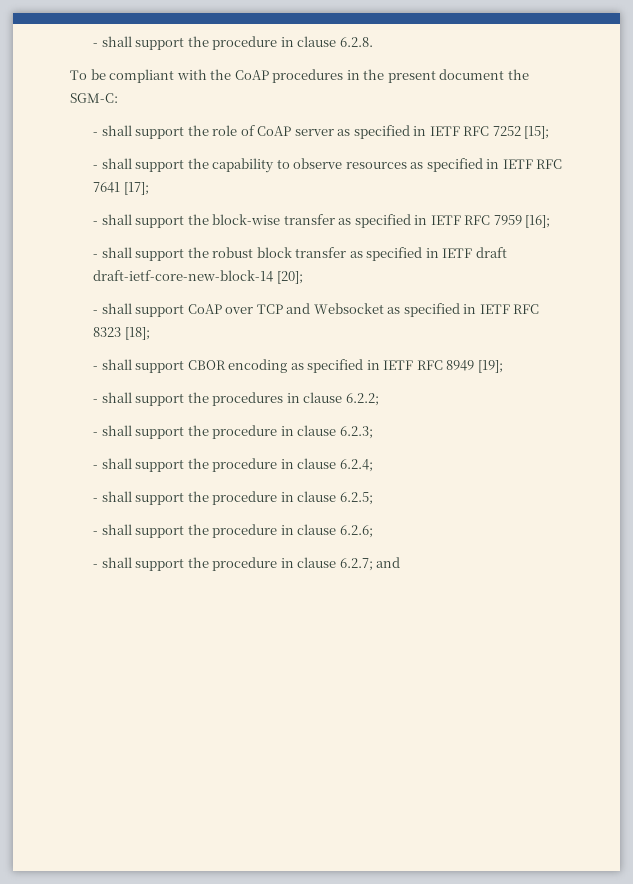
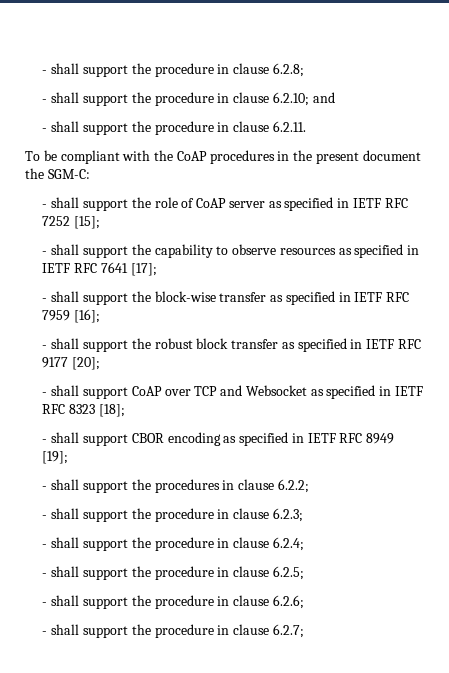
- - shall support the procedure in clause 6.2.8.
+ - shall support the procedure in clause 6.2.8;
+ - shall support the procedure in clause 6.2.10; and
+ - shall support the procedure in clause 6.2.11.
- - shall support the robust block transfer as specified in IETF draft draft-ietf-core-new-block-14 [20];
+ - shall support the robust block transfer as specified in IETF RFC 9177 [20];
- - shall support the procedure in clause 6.2.7; and
+ - shall support the procedure in clause 6.2.7;

